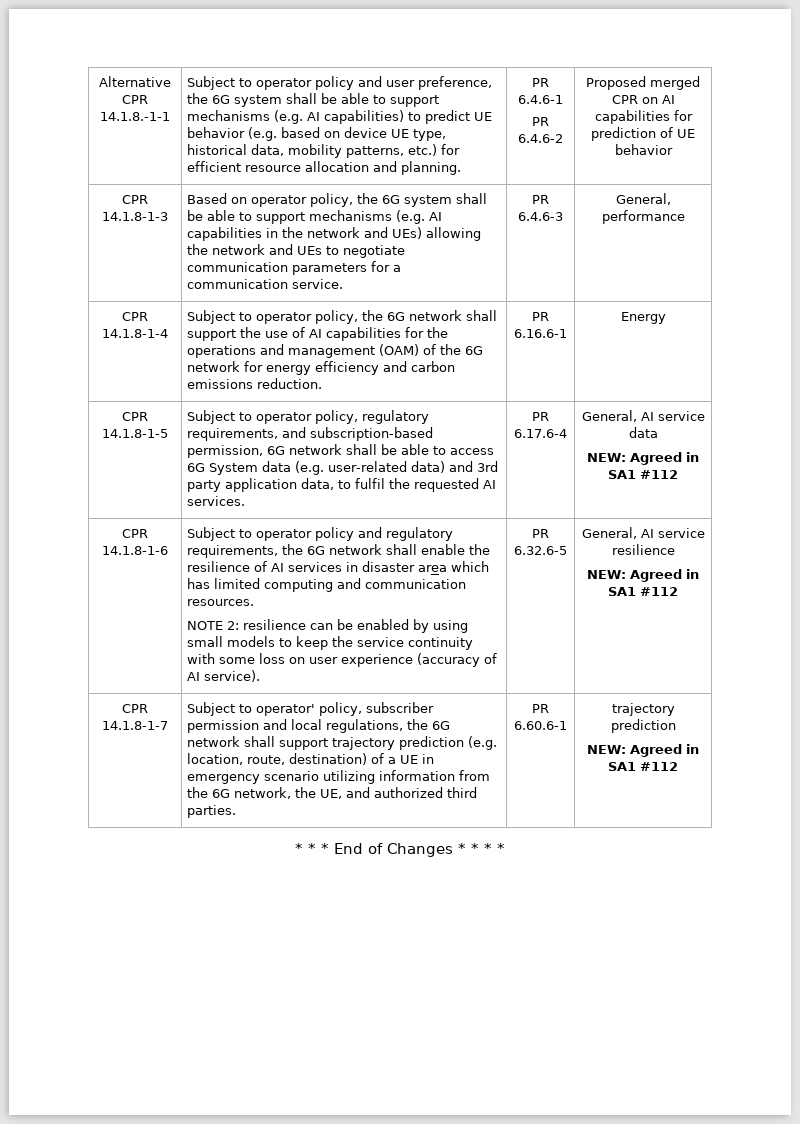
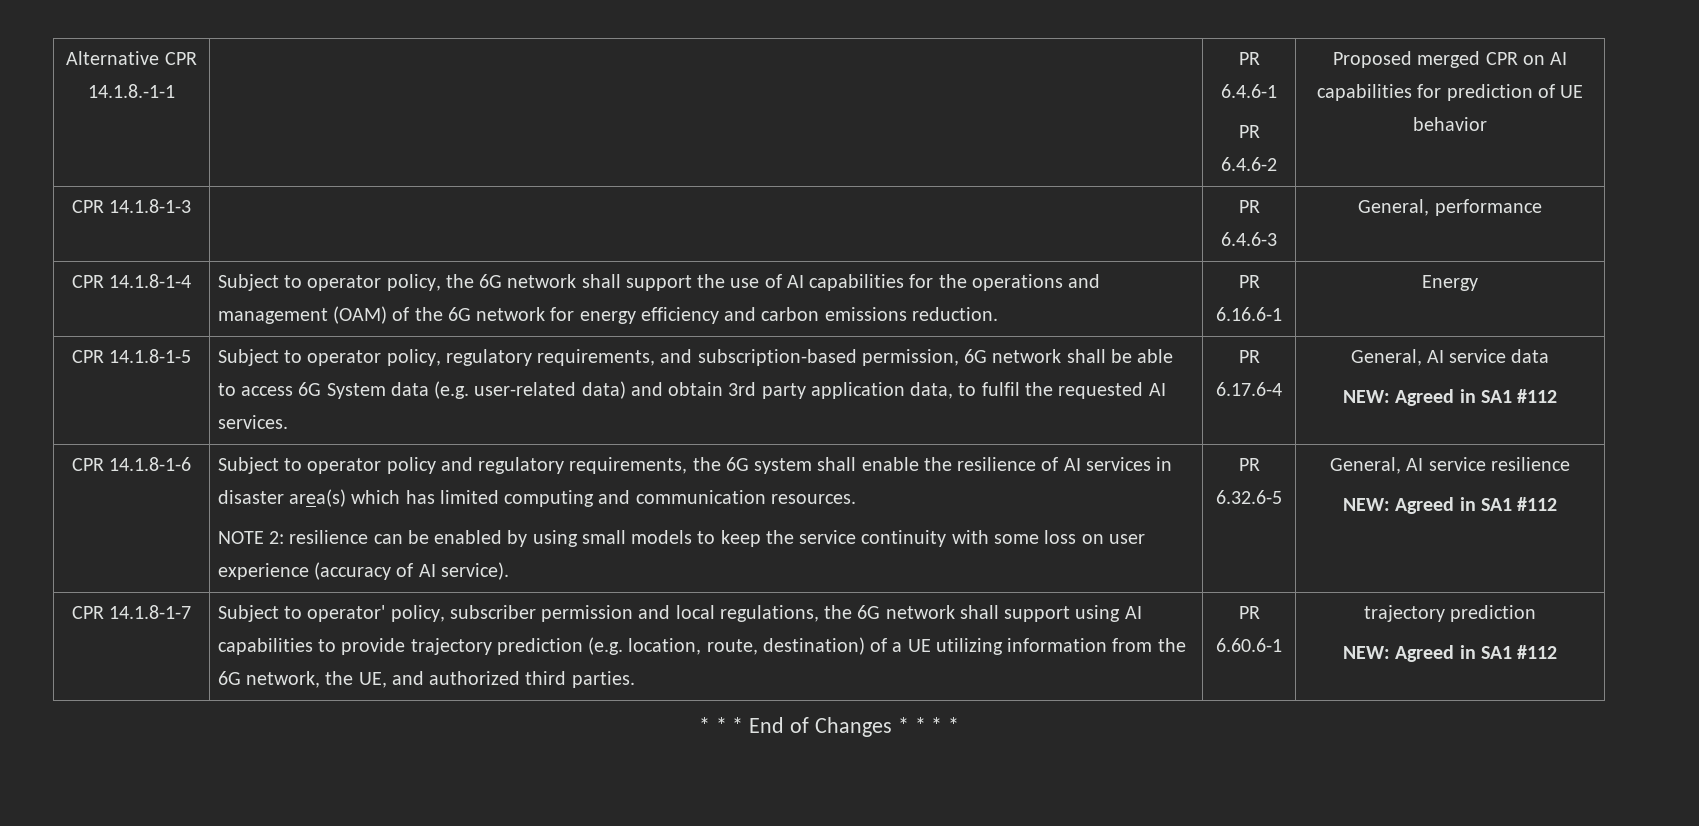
- Subject to operator policy and user preference, the 6G system shall be able to support mechanisms (e.g. AI capabilities) to predict UE behavior (e.g. based on device UE type, historical data, mobility patterns, etc.) for efficient resource allocation and planning.
- CPR 14.1.8-1-3 | Based on operator policy, the 6G system shall be able to support mechanisms (e.g. AI capabilities in the network and UEs) allowing the network and UEs to negotiate communication parameters for a communication service. | PR 6.4.6-3 | General, performance
+ CPR 14.1.8-1-3 | | PR 6.4.6-3 | General, performance
- Subject to operator policy, regulatory requirements, and subscription-based permission, 6G network shall be able to access 6G System data (e.g. user-related data) and 3rd party application data, to fulfil the requested AI services.
+ Subject to operator policy, regulatory requirements, and subscription-based permission, 6G network shall be able to access 6G System data (e.g. user-related data) and obtain 3rd party application data, to fulfil the requested AI services.
- Subject to operator policy and regulatory requirements, the 6G network shall enable the resilience of AI services in disaster area which has limited computing and communication resources.
+ Subject to operator policy and regulatory requirements, the 6G system shall enable the resilience of AI services in disaster area(s) which has limited computing and communication resources.
- Subject to operator' policy, subscriber permission and local regulations, the 6G network shall support trajectory prediction (e.g. location, route, destination) of a UE in emergency scenario utilizing information from the 6G network, the UE, and authorized third parties.
+ Subject to operator' policy, subscriber permission and local regulations, the 6G network shall support using AI capabilities to provide trajectory prediction (e.g. location, route, destination) of a UE utilizing information from the 6G network, the UE, and authorized third parties.

